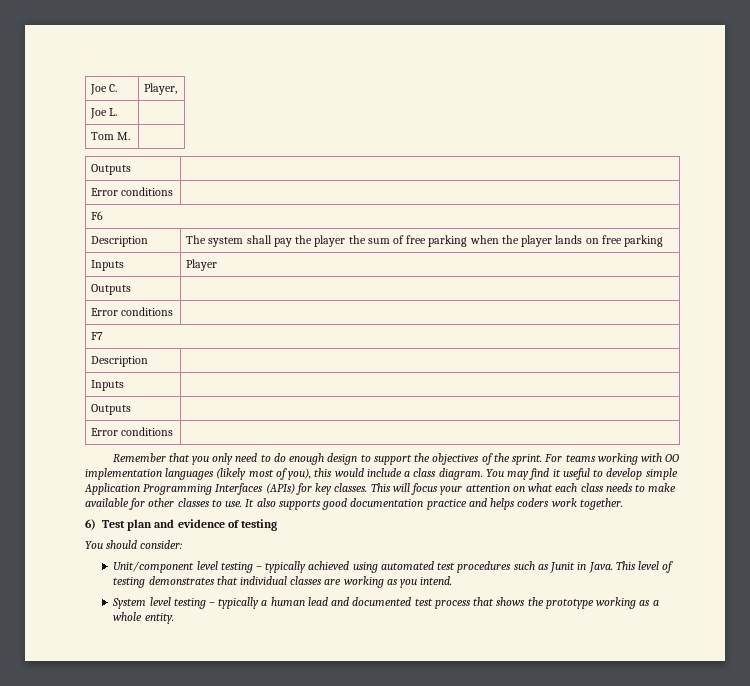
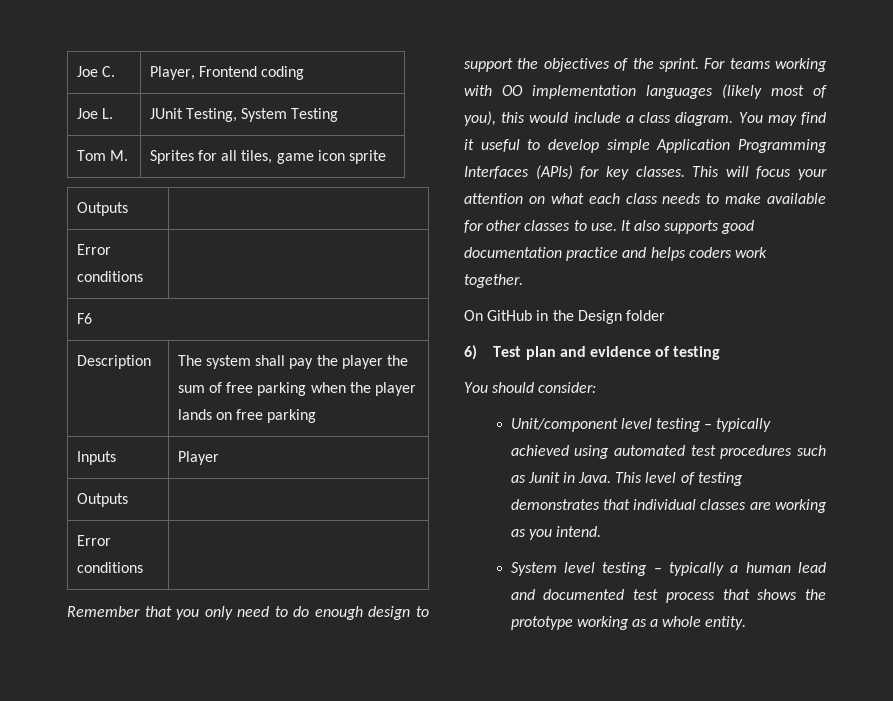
- Joe C. | Player,
+ Joe C. | Player, Frontend coding
- Joe L. |
- Tom M. |
+ Joe L. | JUnit Testing, System Testing
+ Tom M. | Sprites for all tiles, game icon sprite
- F7
- Description |
- Inputs |
- Outputs |
- Error conditions |
+ On GitHub in the Design folder

